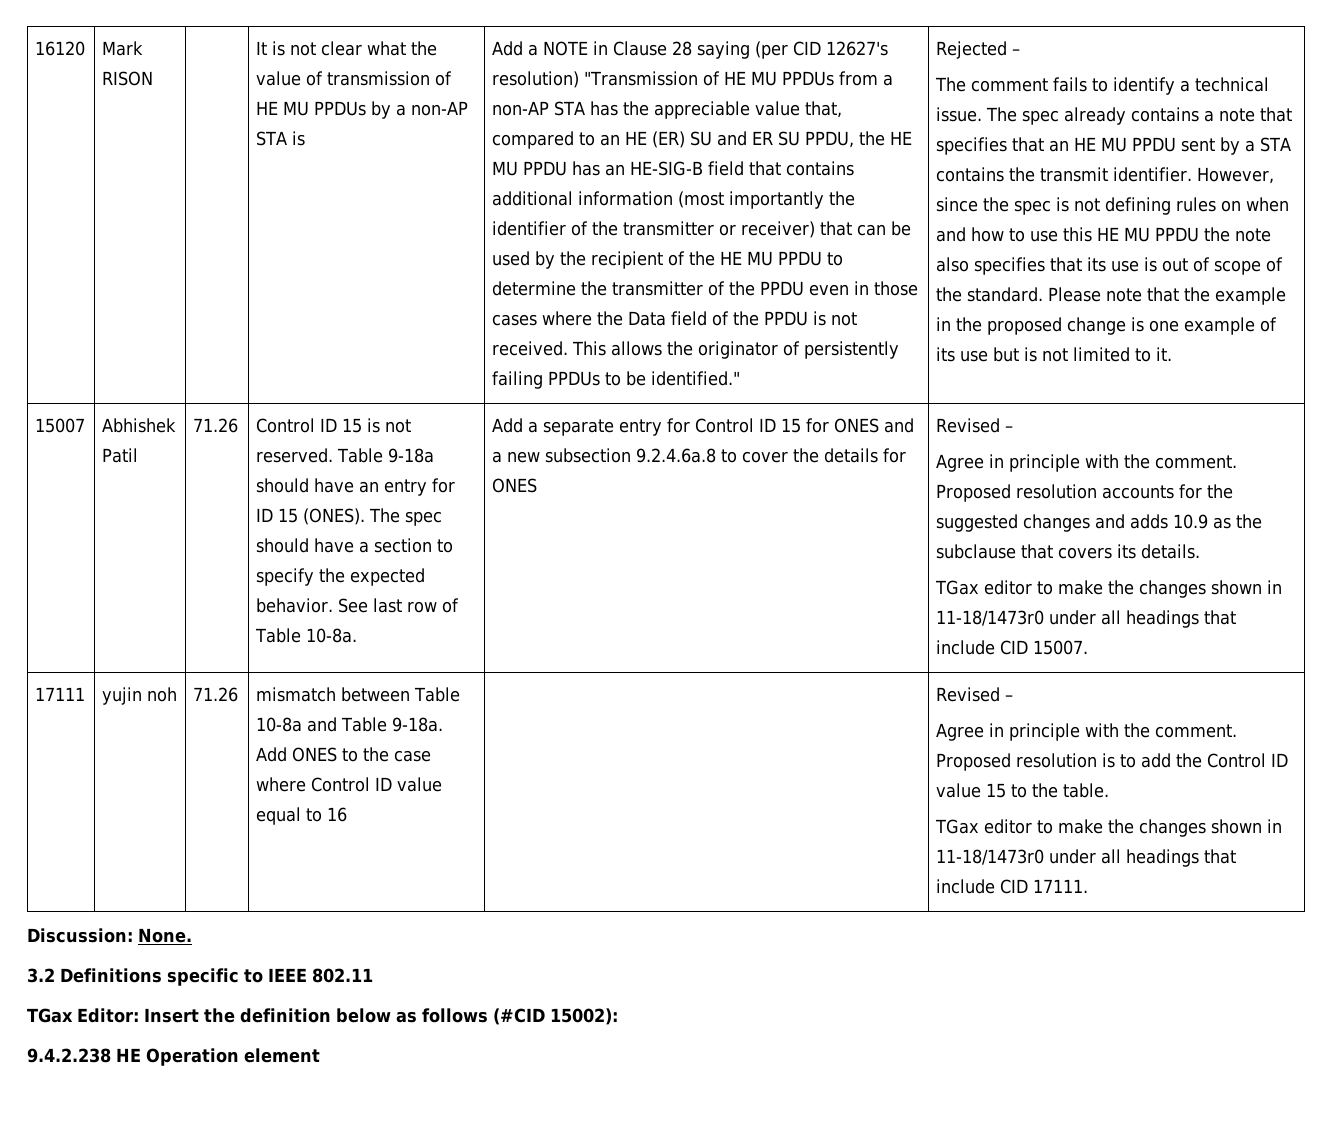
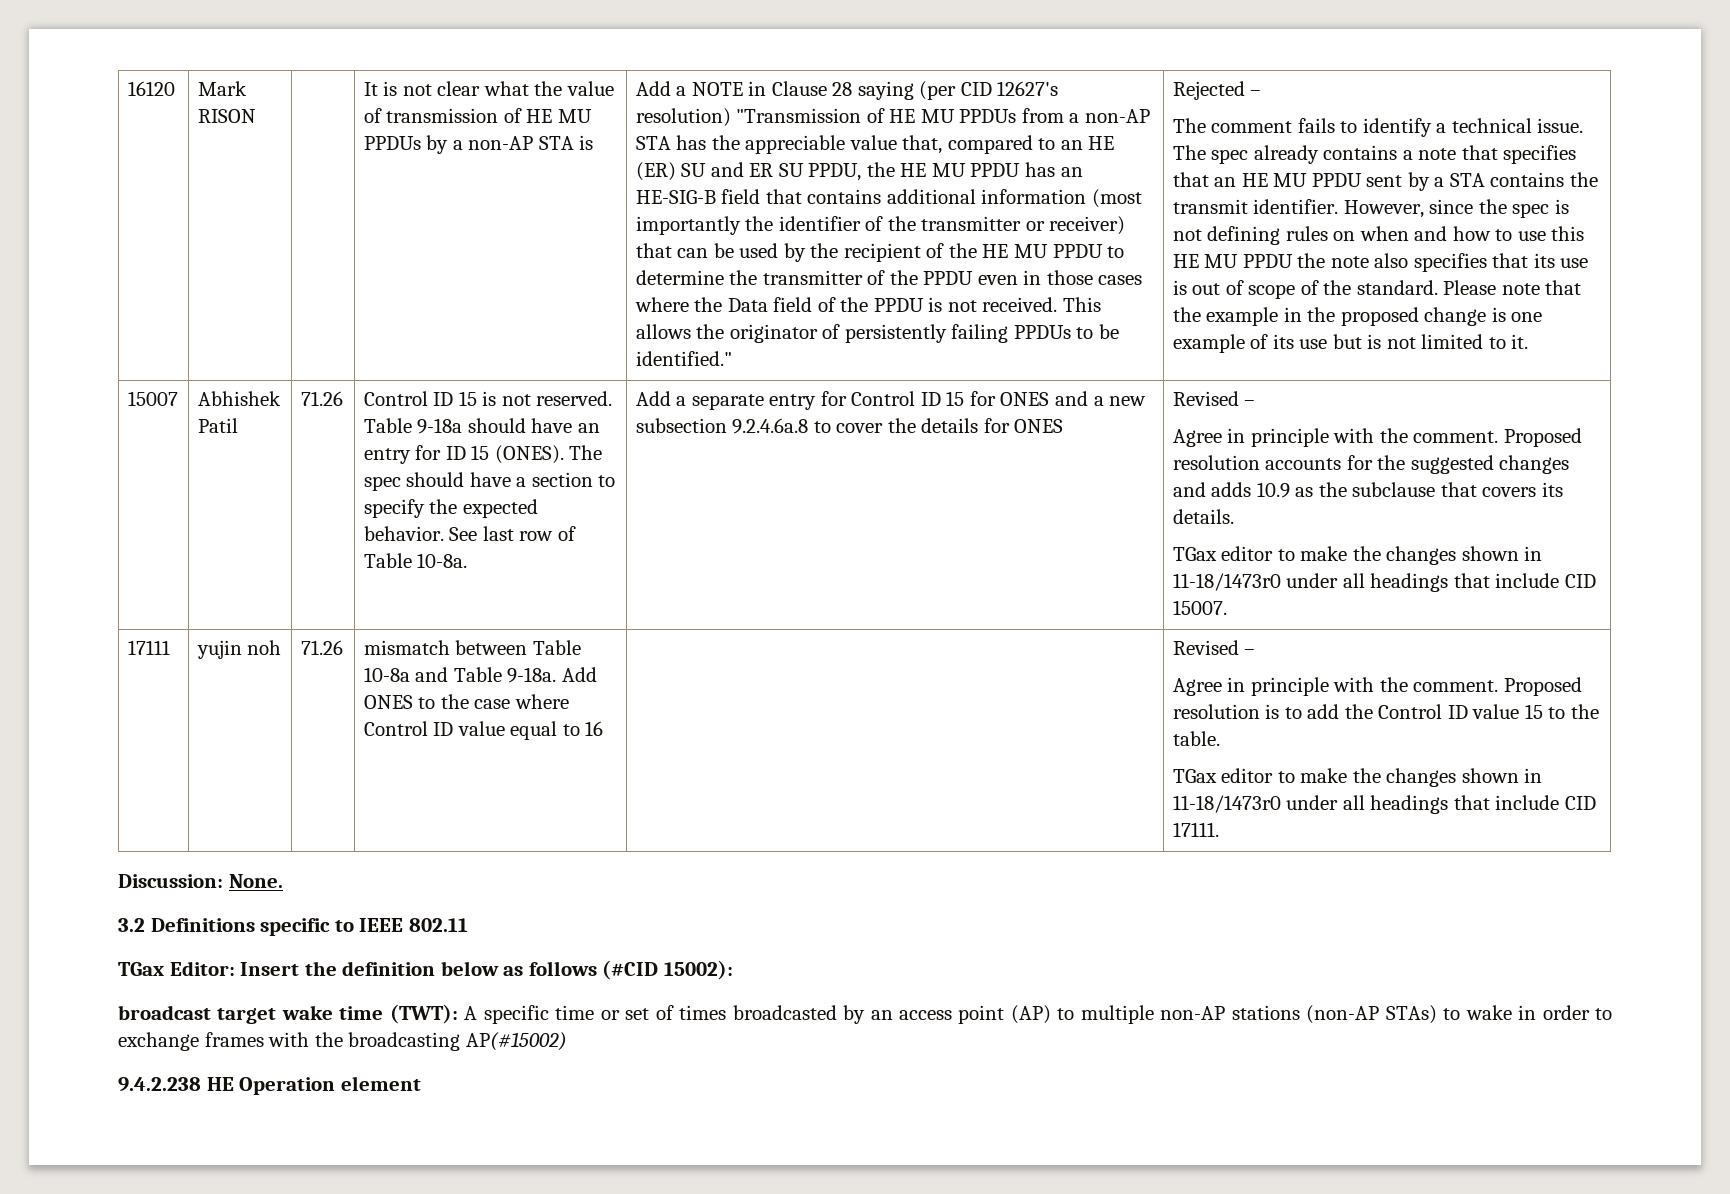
+ broadcast target wake time (TWT): A specific time or set of times broadcasted by an access point (AP) to multiple non-AP stations (non-AP STAs) to wake in order to exchange frames with the broadcasting AP(#15002)

